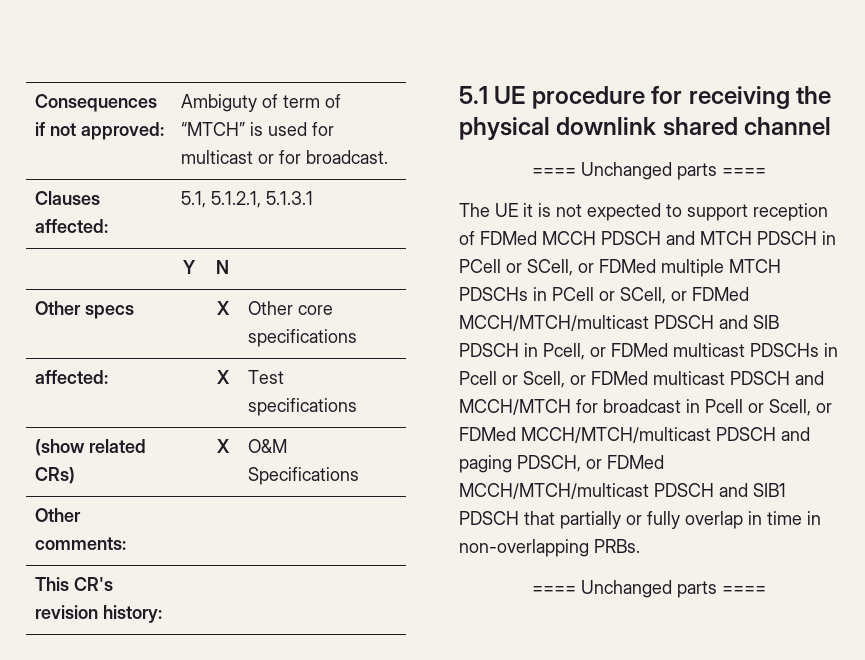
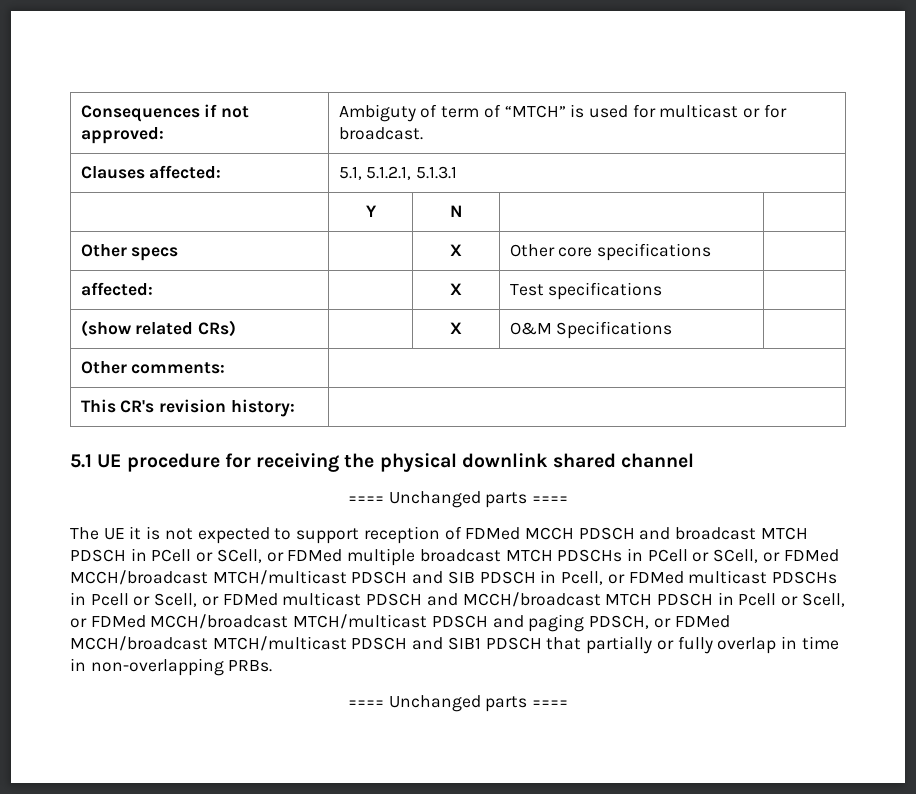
- The UE it is not expected to support reception of FDMed MCCH PDSCH and MTCH PDSCH in PCell or SCell, or FDMed multiple MTCH PDSCHs in PCell or SCell, or FDMed MCCH/MTCH/multicast PDSCH and SIB PDSCH in Pcell, or FDMed multicast PDSCHs in Pcell or Scell, or FDMed multicast PDSCH and MCCH/MTCH for broadcast in Pcell or Scell, or FDMed MCCH/MTCH/multicast PDSCH and paging PDSCH, or FDMed MCCH/MTCH/multicast PDSCH and SIB1 PDSCH that partially or fully overlap in time in non-overlapping PRBs.
+ The UE it is not expected to support reception of FDMed MCCH PDSCH and broadcast MTCH PDSCH in PCell or SCell, or FDMed multiple broadcast MTCH PDSCHs in PCell or SCell, or FDMed MCCH/broadcast MTCH/multicast PDSCH and SIB PDSCH in Pcell, or FDMed multicast PDSCHs in Pcell or Scell, or FDMed multicast PDSCH and MCCH/broadcast MTCH PDSCH in Pcell or Scell, or FDMed MCCH/broadcast MTCH/multicast PDSCH and paging PDSCH, or FDMed MCCH/broadcast MTCH/multicast PDSCH and SIB1 PDSCH that partially or fully overlap in time in non-overlapping PRBs.

